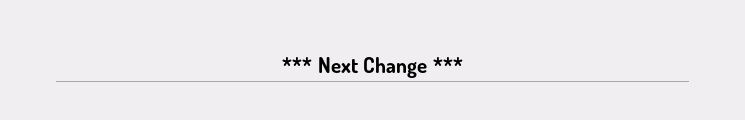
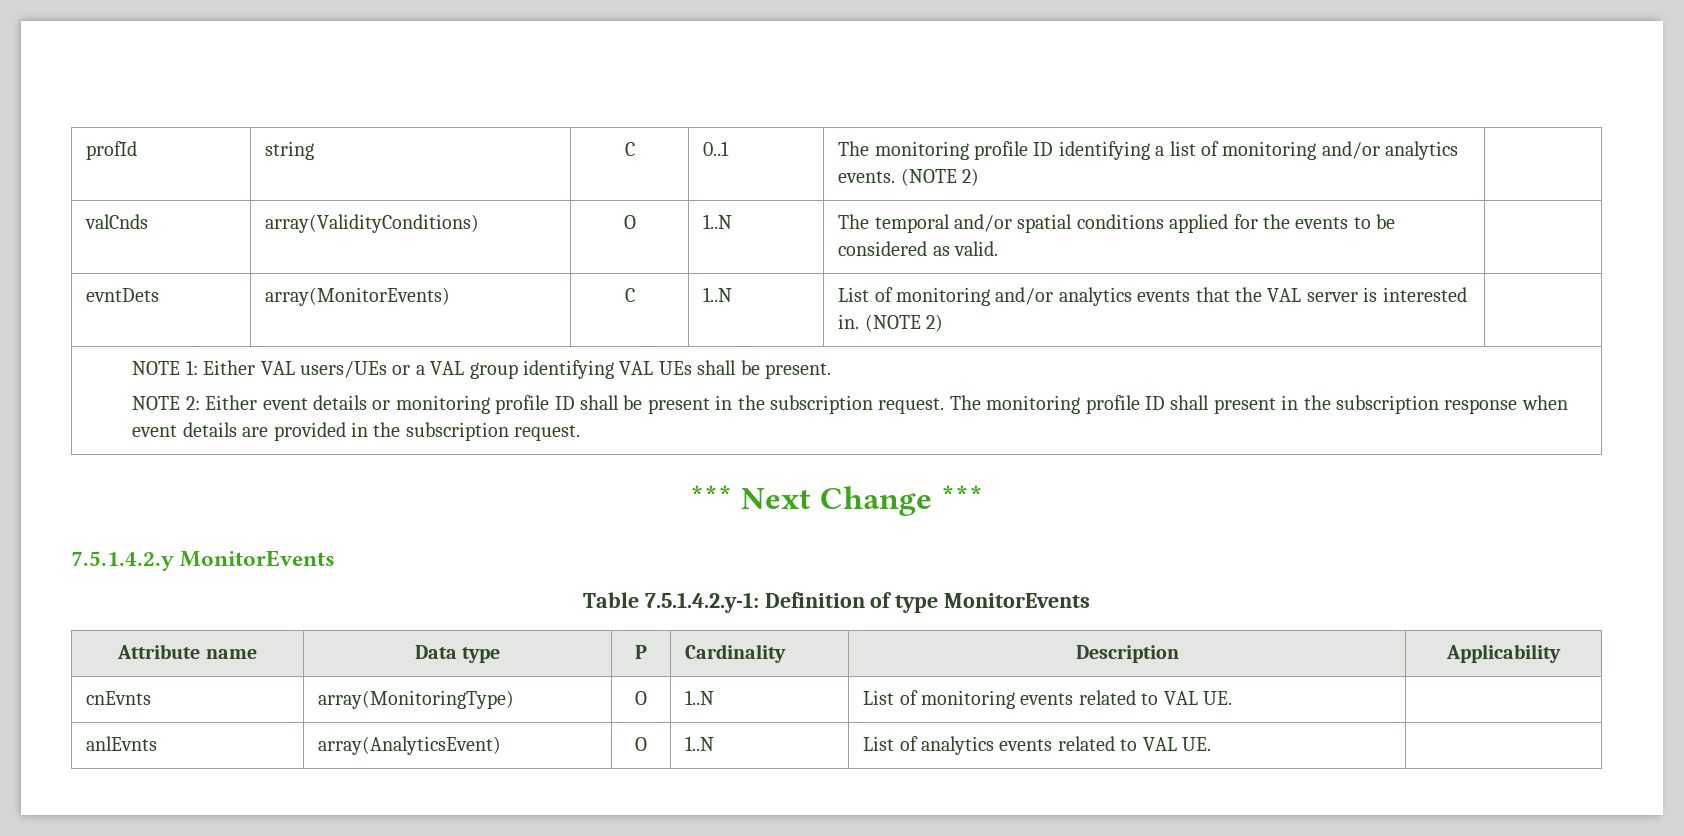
+ profId | string | C | 0..1 | The monitoring profile ID identifying a list of monitoring and/or analytics events. (NOTE 2) |
+ valCnds | array(ValidityConditions) | O | 1..N | The temporal and/or spatial conditions applied for the events to be considered as valid. |
+ evntDets | array(MonitorEvents) | C | 1..N | List of monitoring and/or analytics events that the VAL server is interested in. (NOTE 2) |
+ NOTE 1: Either VAL users/UEs or a VAL group identifying VAL UEs shall be present.
+ NOTE 2: Either event details or monitoring profile ID shall be present in the subscription request. The monitoring profile ID shall present in the subscription response when event details are provided in the subscription request.
  *** Next Change ***
+ 7.5.1.4.2.y MonitorEvents
+ Table 7.5.1.4.2.y-1: Definition of type MonitorEvents
+ Attribute name | Data type | P | Cardinality | Description | Applicability
+ cnEvnts | array(MonitoringType) | O | 1..N | List of monitoring events related to VAL UE. |
+ anlEvnts | array(AnalyticsEvent) | O | 1..N | List of analytics events related to VAL UE. |

